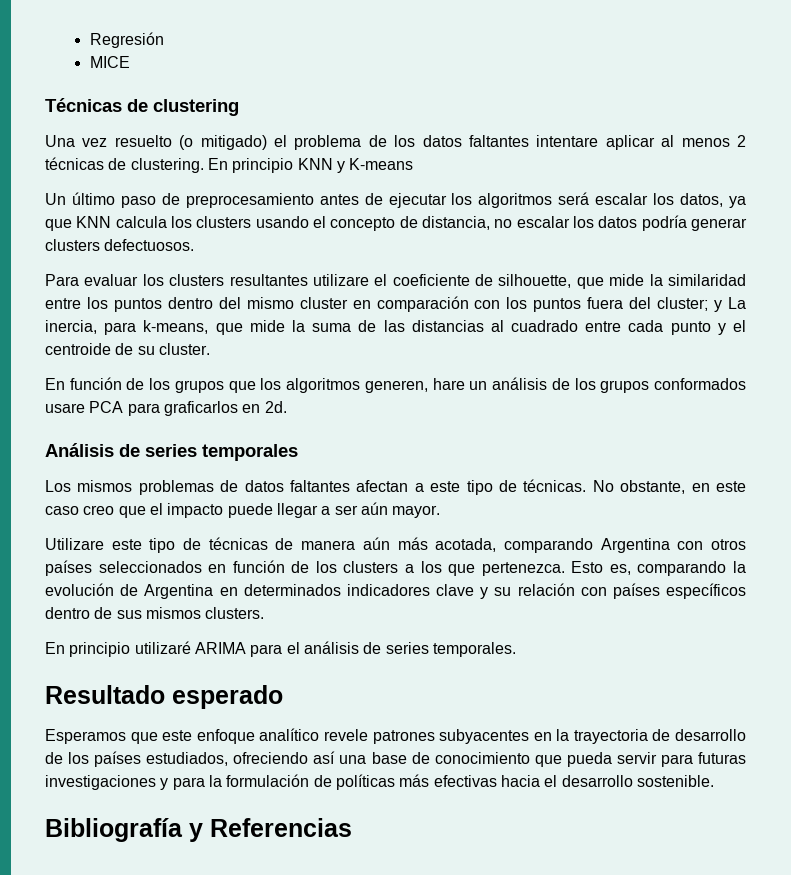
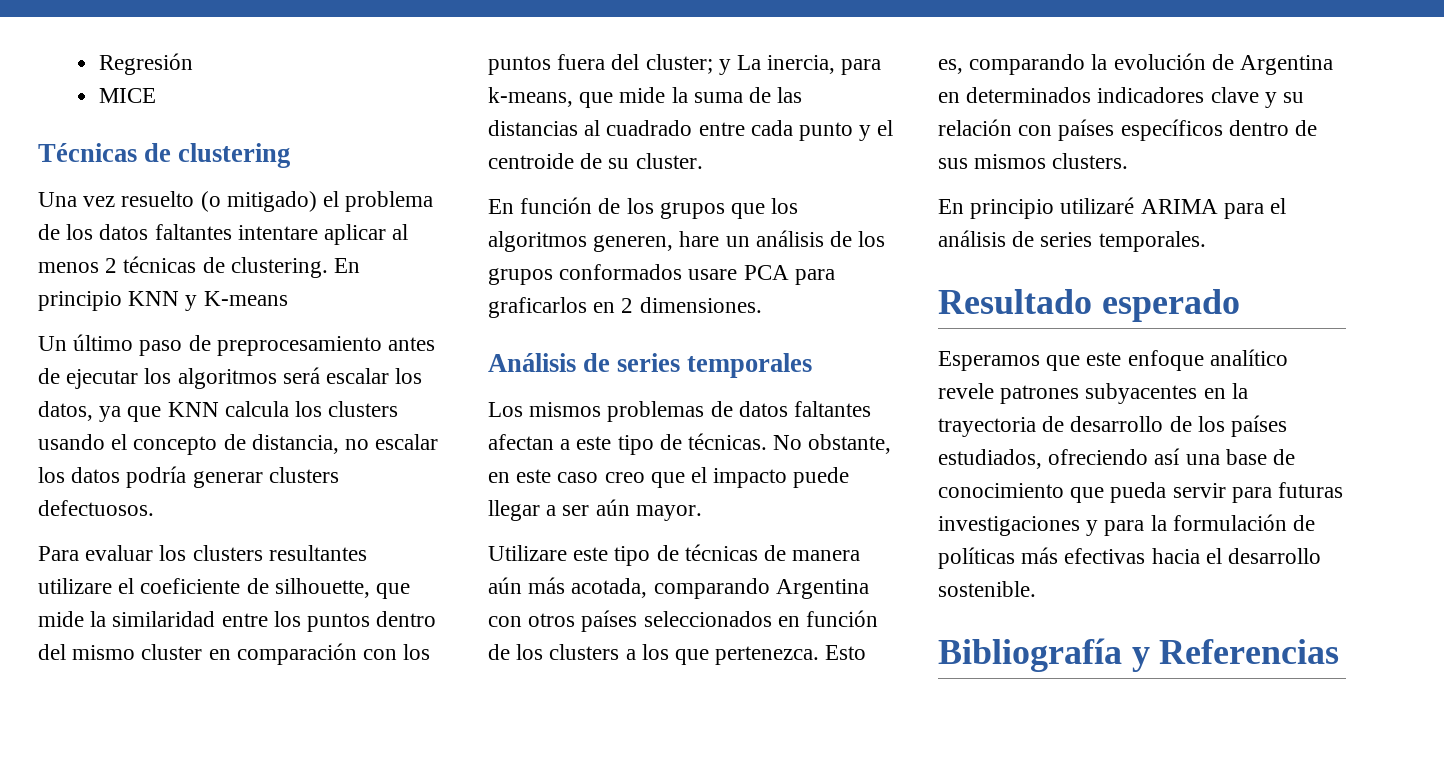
- En función de los grupos que los algoritmos generen, hare un análisis de los grupos conformados usare PCA para graficarlos en 2d.
+ En función de los grupos que los algoritmos generen, hare un análisis de los grupos conformados usare PCA para graficarlos en 2 dimensiones.

